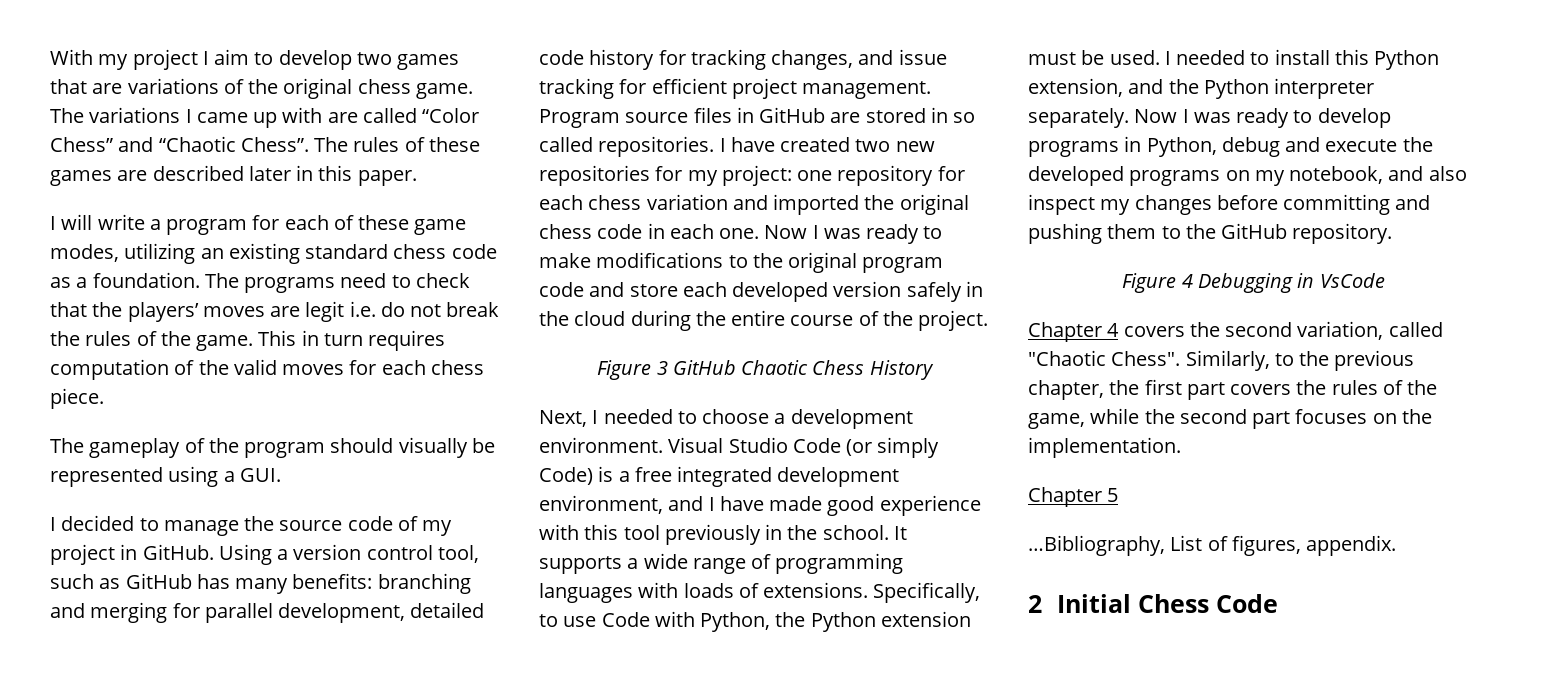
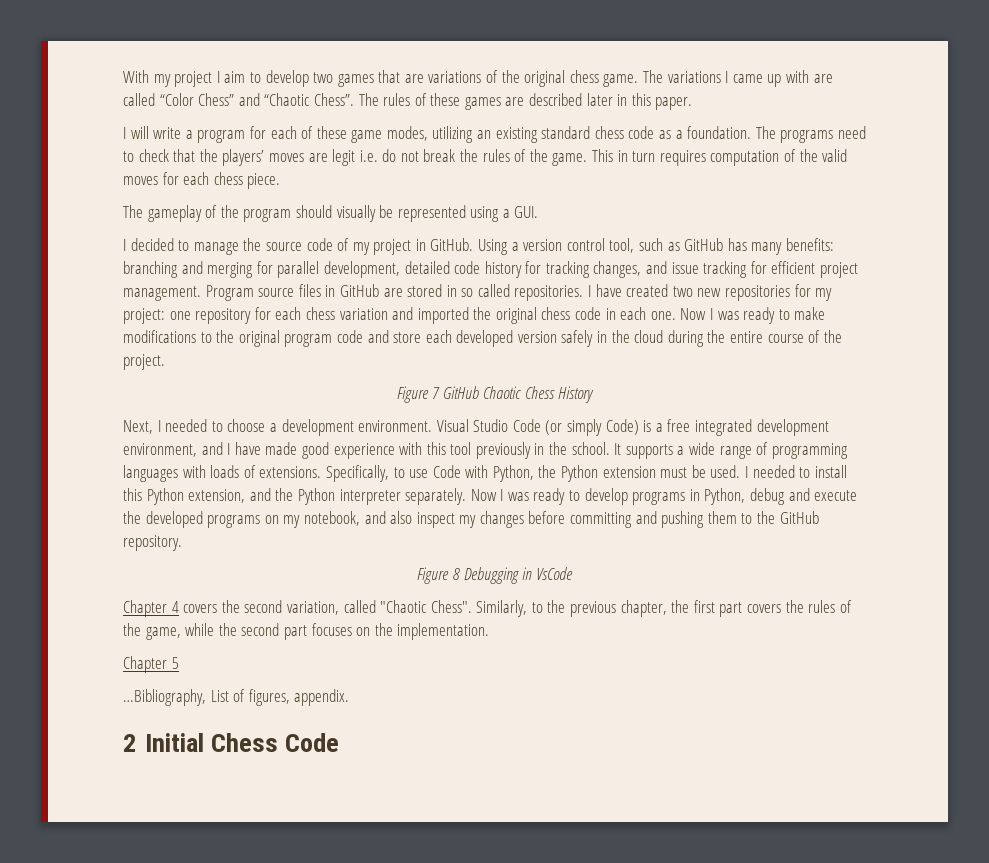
- Figure 3 GitHub Chaotic Chess History
+ Figure 7 GitHub Chaotic Chess History
- Figure 4 Debugging in VsCode
+ Figure 8 Debugging in VsCode

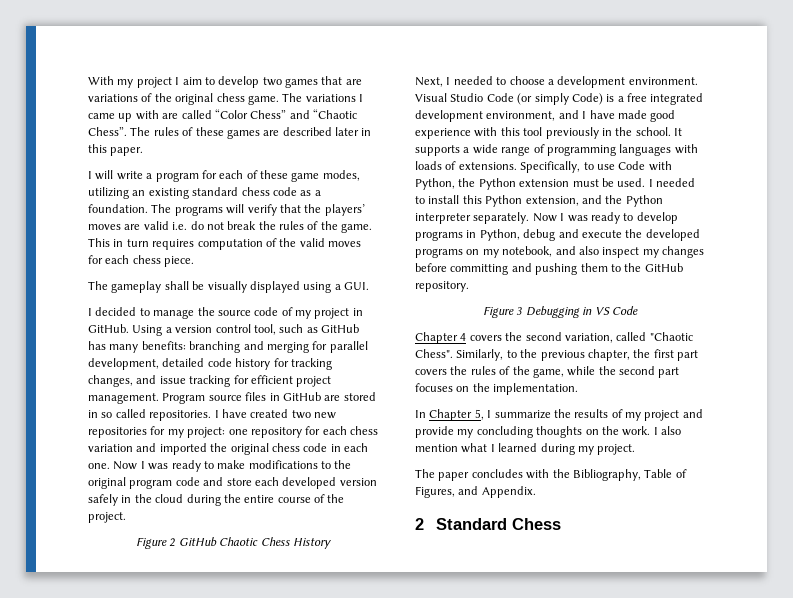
- The programs need to check that the players’ moves are legit i.e. do not break the rules of the game.
+ The programs will verify that the players’ moves are valid i.e. do not break the rules of the game.
- The gameplay of the program should visually be represented using a GUI.
+ The gameplay shall be visually displayed using a GUI.
- Figure 7 GitHub Chaotic Chess History
+ Figure 2 GitHub Chaotic Chess History
- Figure 8 Debugging in VsCode
+ Figure 3 Debugging in VS Code
- Chapter 5
- …Bibliography, List of figures, appendix.
- 2 Initial Chess Code
+ In Chapter 5, I summarize the results of my project and provide my concluding thoughts on the work. I also mention what I learned during my project.
+ The paper concludes with the Bibliography, Table of Figures, and Appendix.
+ 2 Standard Chess

